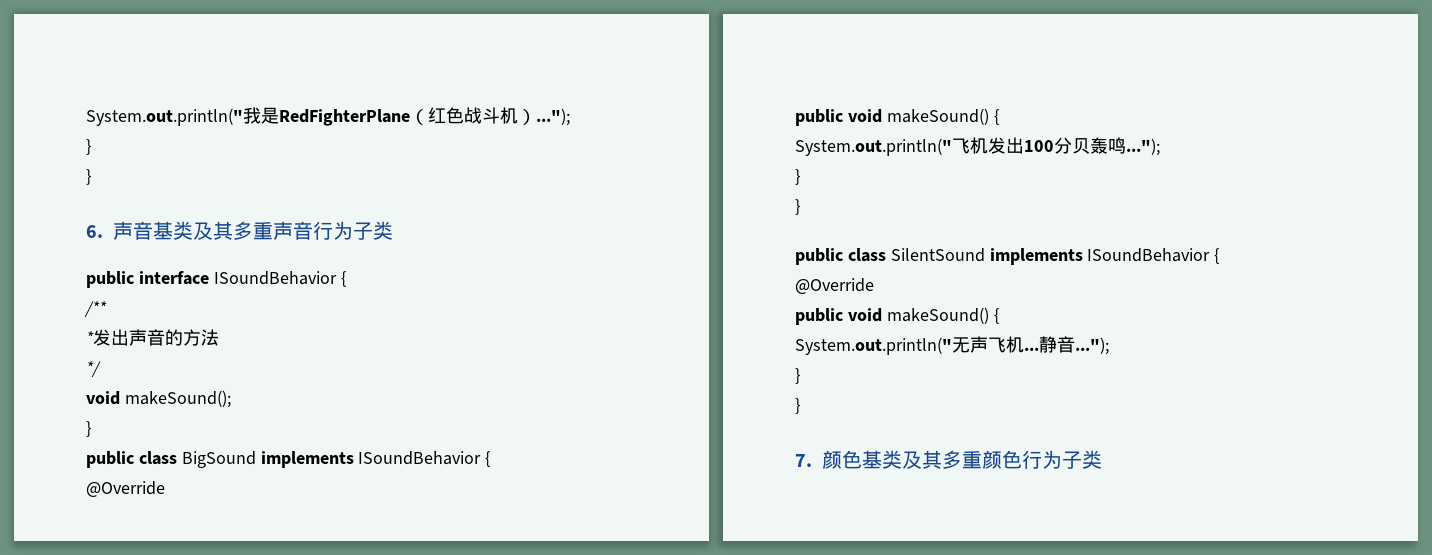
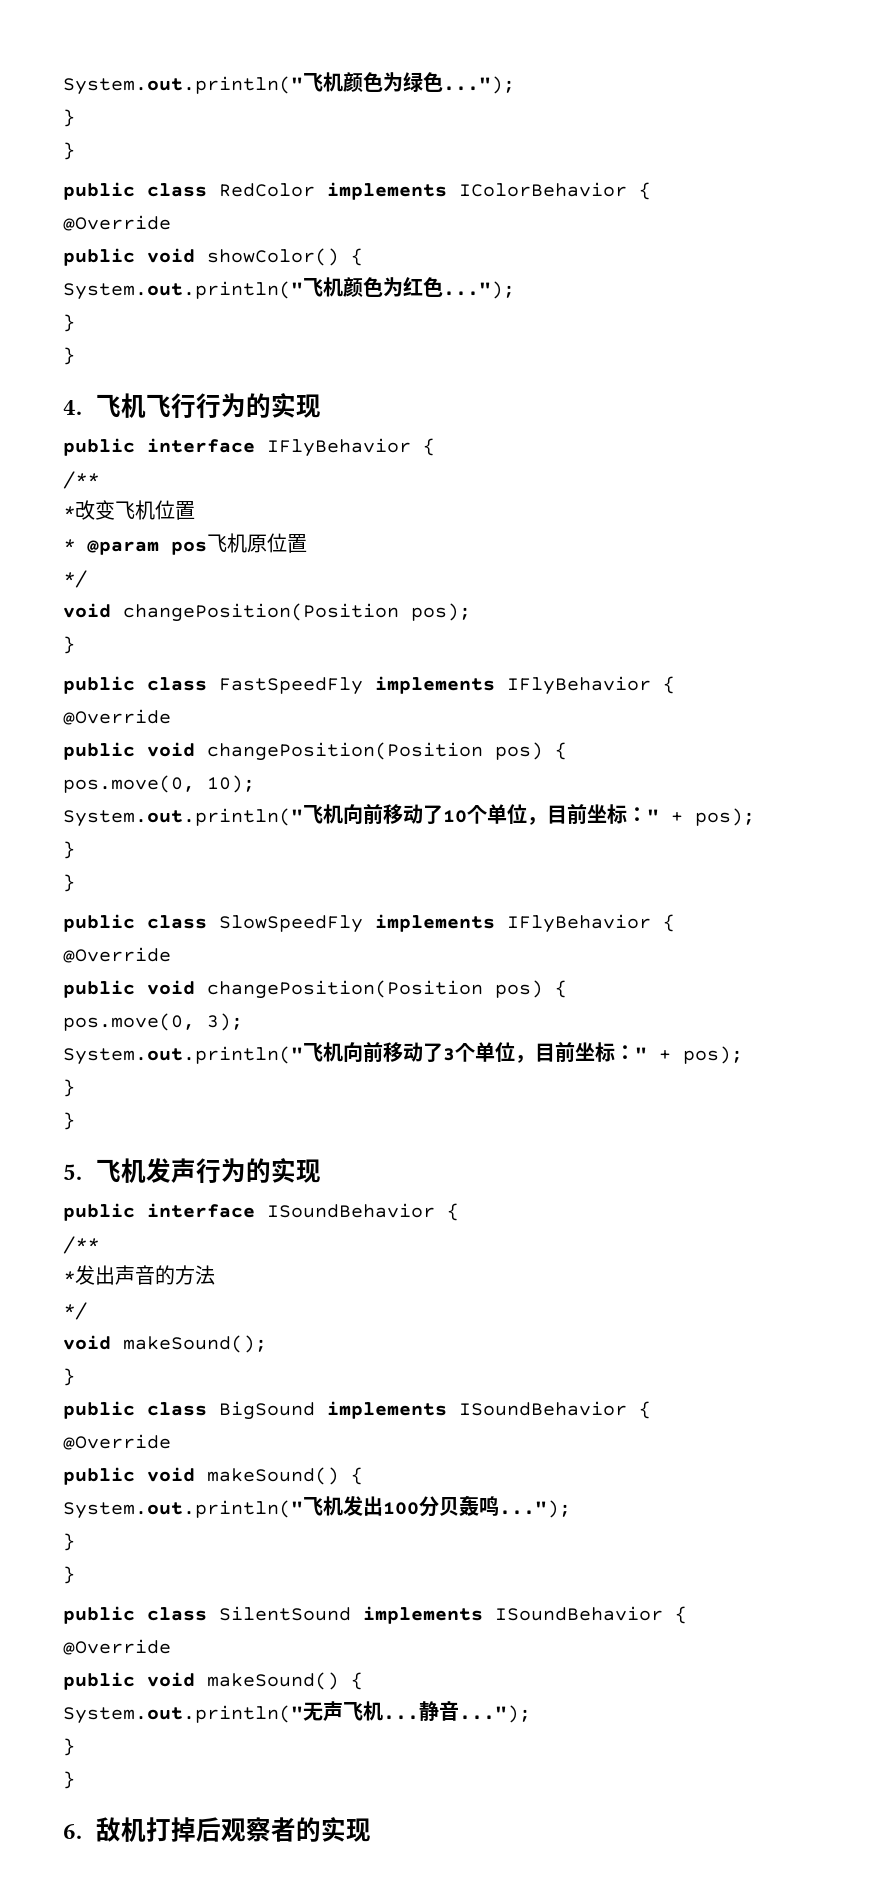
- System.out.println("我是RedFighterPlane（红色战斗机）...");
+ System.out.println("飞机颜色为绿色...");
  }
  }
- 6.声音基类及其多重声音行为子类
+ public class RedColor implements IColorBehavior {
+ @Override
+ public void showColor() {
+ System.out.println("飞机颜色为红色...");
+ }
+ }
+ 4.飞机飞行行为的实现
+ public interface IFlyBehavior {
+ /**
+ *改变飞机位置
+ * @param pos飞机原位置
+ */
+ void changePosition(Position pos);
+ }
+ public class FastSpeedFly implements IFlyBehavior {
+ @Override
+ public void changePosition(Position pos) {
+ pos.move(0, 10);
+ System.out.println("飞机向前移动了10个单位，目前坐标：" + pos);
+ }
+ }
+ public class SlowSpeedFly implements IFlyBehavior {
+ @Override
+ public void changePosition(Position pos) {
+ pos.move(0, 3);
+ System.out.println("飞机向前移动了3个单位，目前坐标：" + pos);
+ }
+ }
+ 5.飞机发声行为的实现
- 7.颜色基类及其多重颜色行为子类
+ 6.敌机打掉后观察者的实现

